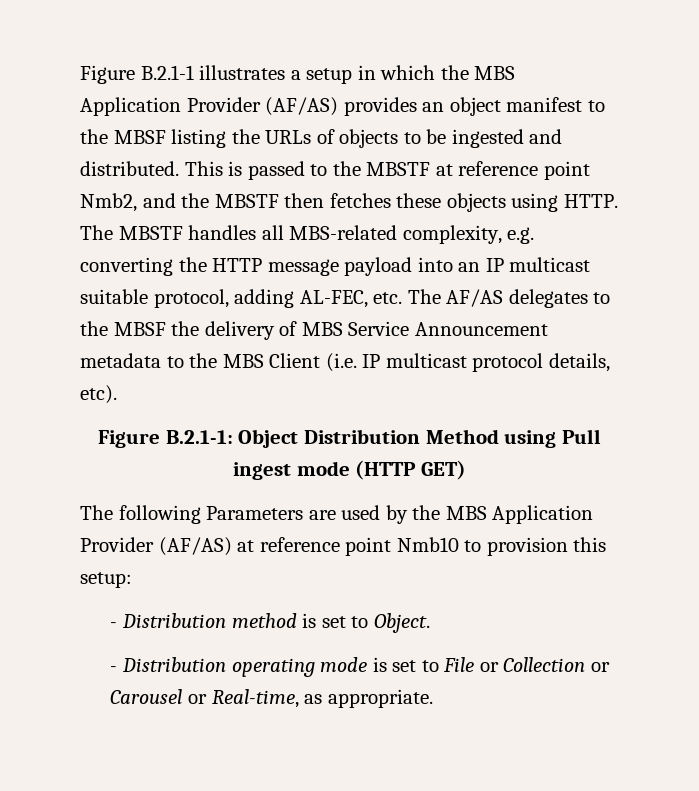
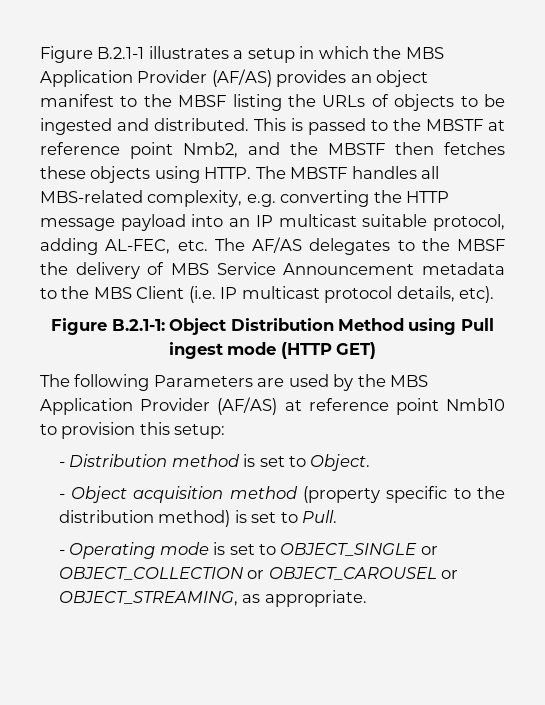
- - Distribution operating mode is set to File or Collection or Carousel or Real-time, as appropriate.
+ - Object acquisition method (property specific to the distribution method) is set to Pull.
+ - Operating mode is set to OBJECT_SINGLE or OBJECT_COLLECTION or OBJECT_CAROUSEL or OBJECT_STREAMING, as appropriate.

